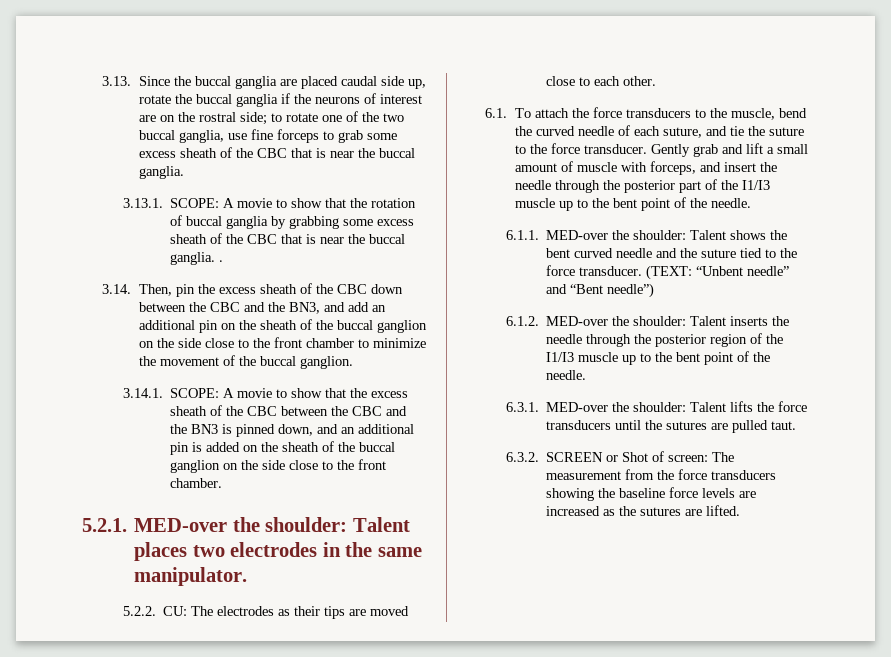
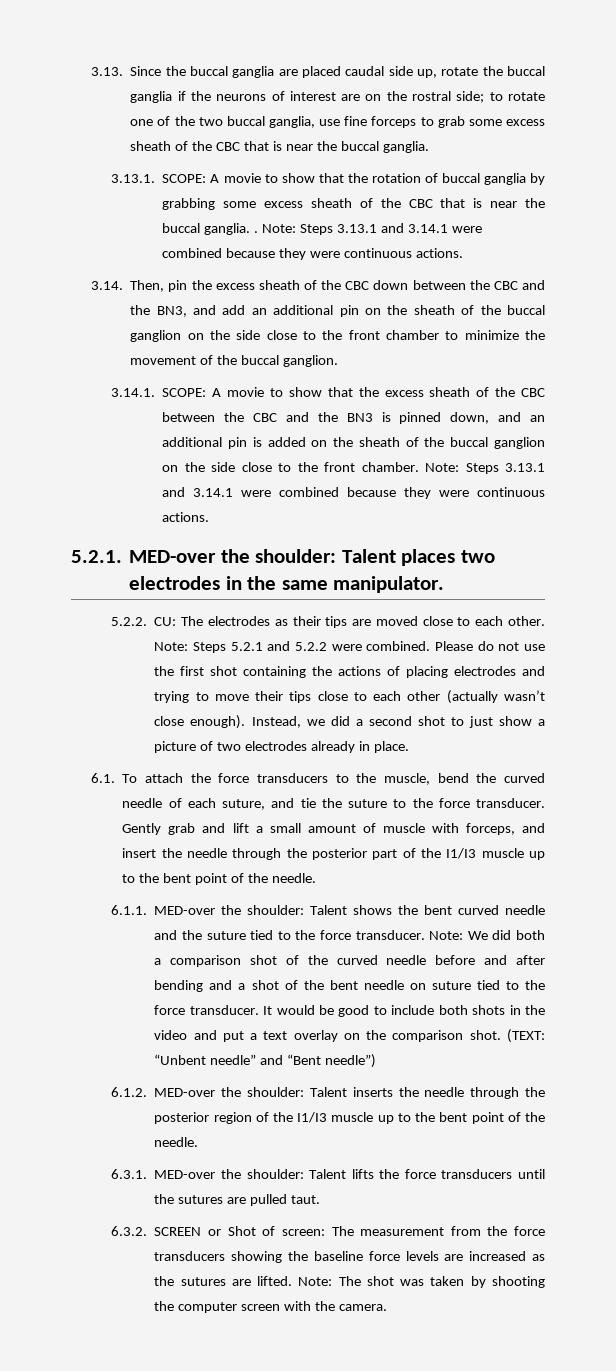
- 3.13.1. SCOPE: A movie to show that the rotation of buccal ganglia by grabbing some excess sheath of the CBC that is near the buccal ganglia. .
+ 3.13.1. SCOPE: A movie to show that the rotation of buccal ganglia by grabbing some excess sheath of the CBC that is near the buccal ganglia. . Note: Steps 3.13.1 and 3.14.1 were combined because they were continuous actions.
- 3.14.1. SCOPE: A movie to show that the excess sheath of the CBC between the CBC and the BN3 is pinned down, and an additional pin is added on the sheath of the buccal ganglion on the side close to the front chamber.
+ 3.14.1. SCOPE: A movie to show that the excess sheath of the CBC between the CBC and the BN3 is pinned down, and an additional pin is added on the sheath of the buccal ganglion on the side close to the front chamber. Note: Steps 3.13.1 and 3.14.1 were combined because they were continuous actions.
+ Note: Steps 5.2.1 and 5.2.2 were combined. Please do not use the first shot containing the actions of placing electrodes and trying to move their tips close to each other (actually wasn’t close enough). Instead, we did a second shot to just show a picture of two electrodes already in place.
+ Note: We did both a comparison shot of the curved needle before and after bending and a shot of the bent needle on suture tied to the force transducer. It would be good to include both shots in the video and put a text overlay on the comparison shot.
+ Note: The shot was taken by shooting the computer screen with the camera.

